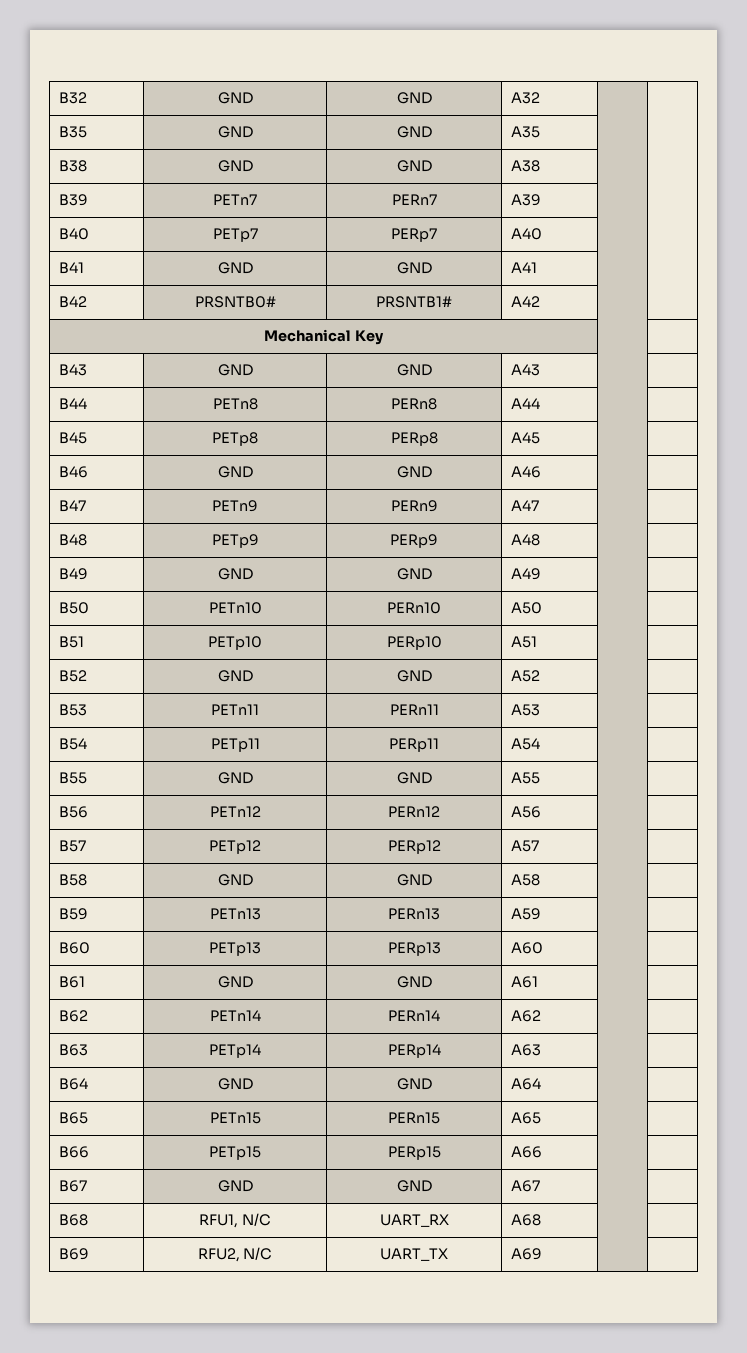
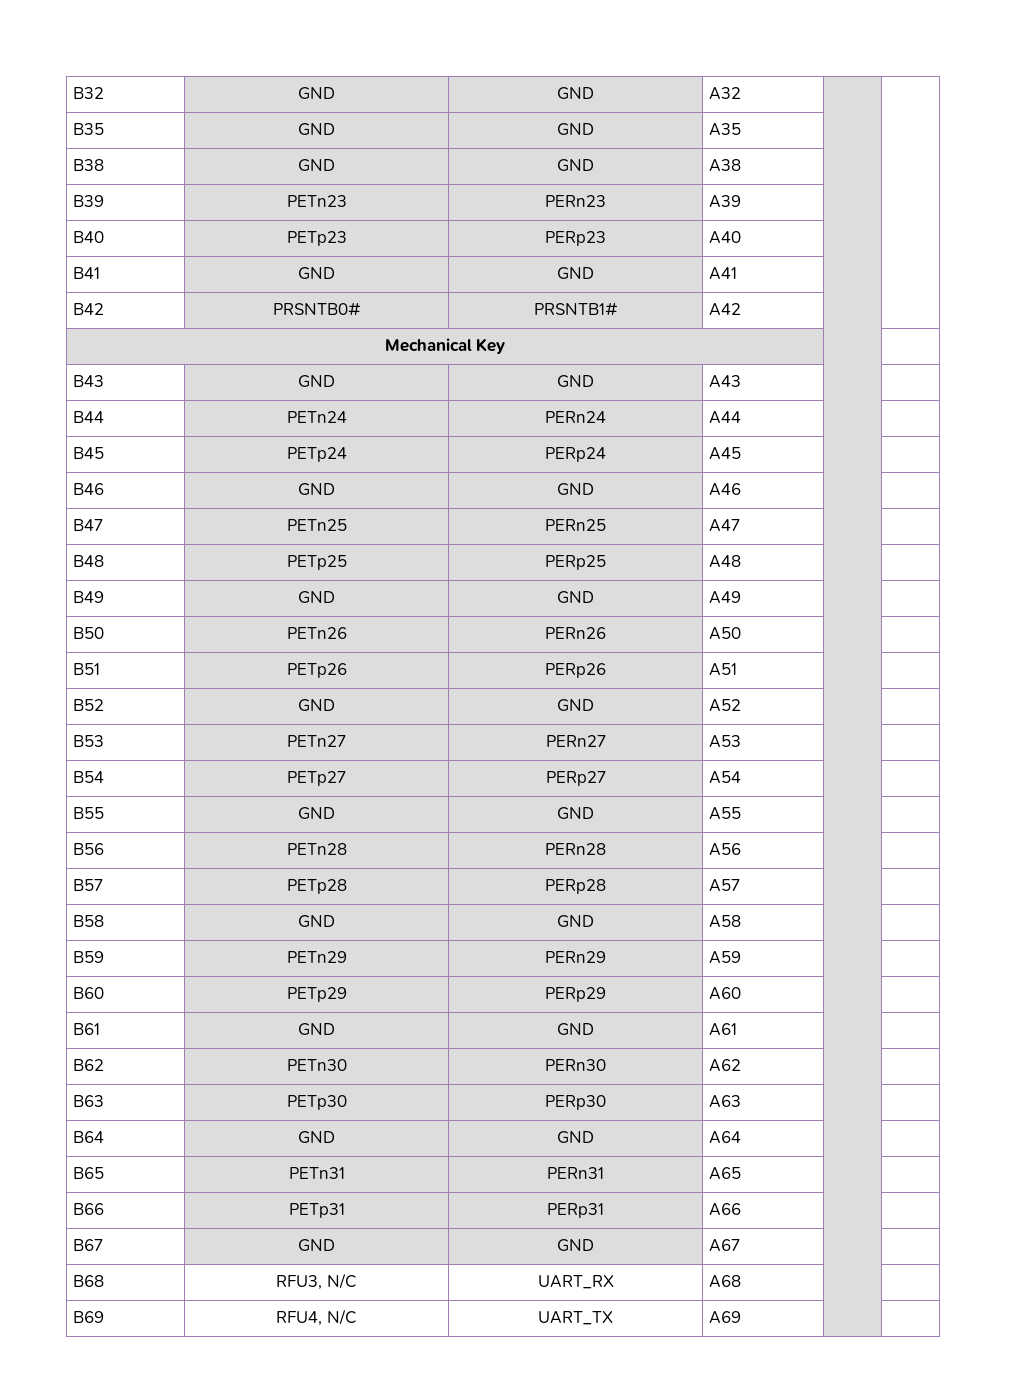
- B39 | PETn7 | PERn7 | A39 | |
+ B39 | PETn23 | PERn23 | A39 | |
- B40 | PETp7 | PERp7 | A40 | |
+ B40 | PETp23 | PERp23 | A40 | |
- B44 | PETn8 | PERn8 | A44 | |
+ B44 | PETn24 | PERn24 | A44 | |
- B45 | PETp8 | PERp8 | A45 | |
+ B45 | PETp24 | PERp24 | A45 | |
- B47 | PETn9 | PERn9 | A47 | |
+ B47 | PETn25 | PERn25 | A47 | |
- B48 | PETp9 | PERp9 | A48 | |
+ B48 | PETp25 | PERp25 | A48 | |
- B50 | PETn10 | PERn10 | A50 | |
+ B50 | PETn26 | PERn26 | A50 | |
- B51 | PETp10 | PERp10 | A51 | |
+ B51 | PETp26 | PERp26 | A51 | |
- B53 | PETn11 | PERn11 | A53 | |
+ B53 | PETn27 | PERn27 | A53 | |
- B54 | PETp11 | PERp11 | A54 | |
+ B54 | PETp27 | PERp27 | A54 | |
- B56 | PETn12 | PERn12 | A56 | |
+ B56 | PETn28 | PERn28 | A56 | |
- B57 | PETp12 | PERp12 | A57 | |
+ B57 | PETp28 | PERp28 | A57 | |
- B59 | PETn13 | PERn13 | A59 | |
+ B59 | PETn29 | PERn29 | A59 | |
- B60 | PETp13 | PERp13 | A60 | |
+ B60 | PETp29 | PERp29 | A60 | |
- B62 | PETn14 | PERn14 | A62 | |
+ B62 | PETn30 | PERn30 | A62 | |
- B63 | PETp14 | PERp14 | A63 | |
+ B63 | PETp30 | PERp30 | A63 | |
- B65 | PETn15 | PERn15 | A65 | |
+ B65 | PETn31 | PERn31 | A65 | |
- B66 | PETp15 | PERp15 | A66 | |
+ B66 | PETp31 | PERp31 | A66 | |
- B68 | RFU1, N/C | UART_RX | A68 | |
+ B68 | RFU3, N/C | UART_RX | A68 | |
- B69 | RFU2, N/C | UART_TX | A69 | |
+ B69 | RFU4, N/C | UART_TX | A69 | |

